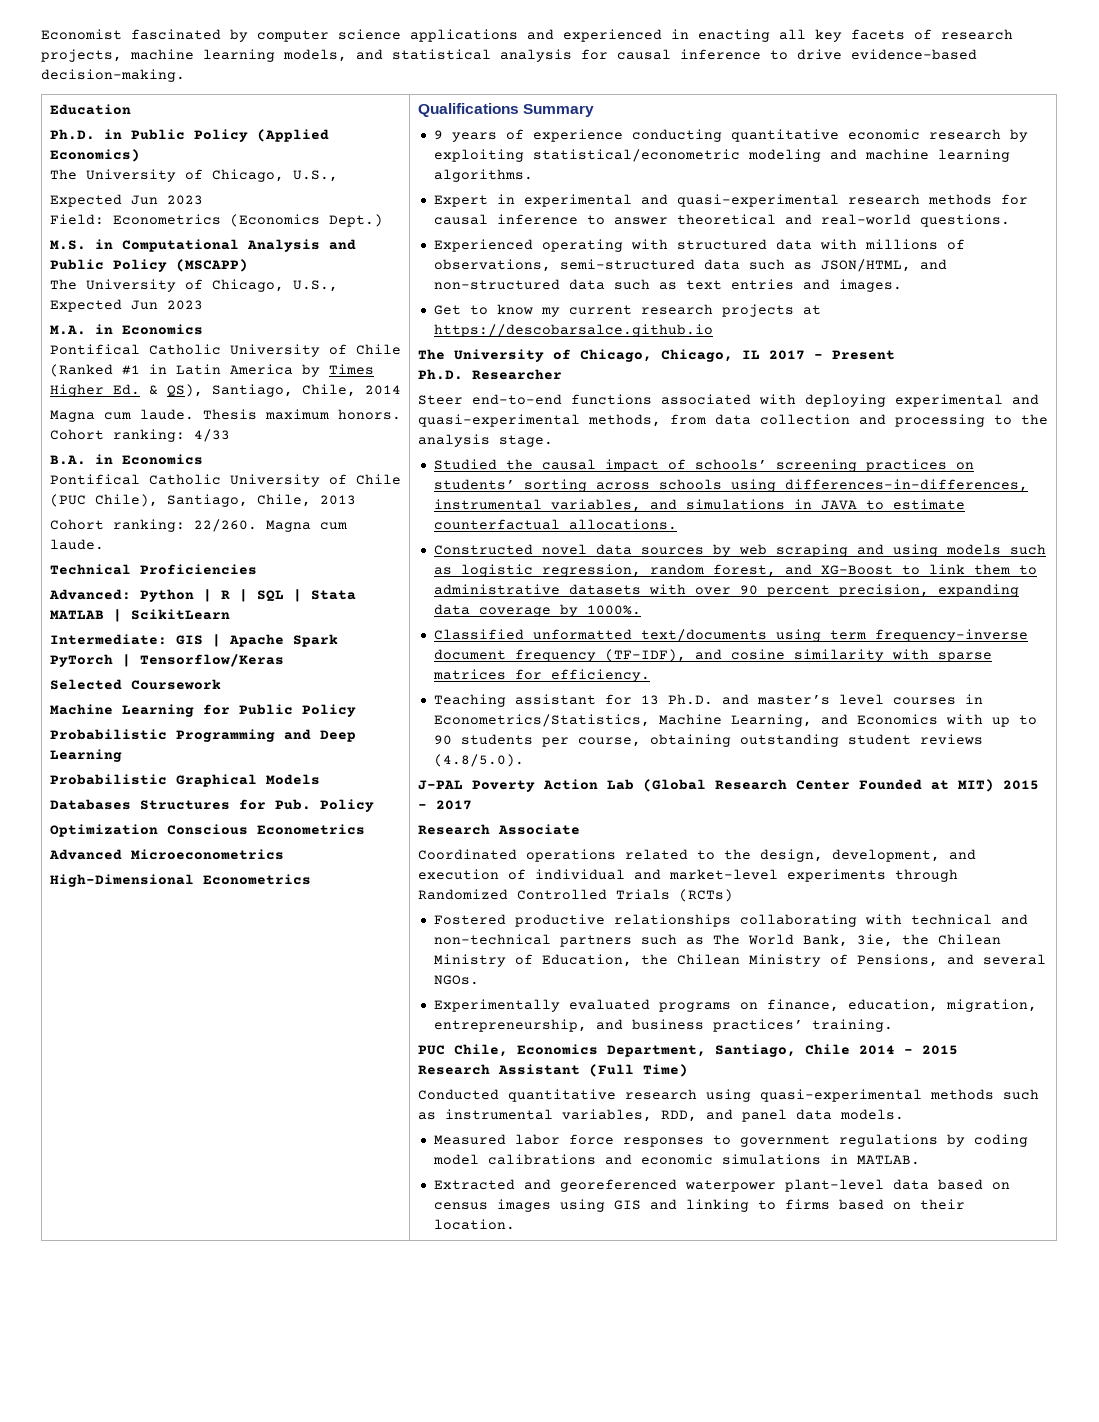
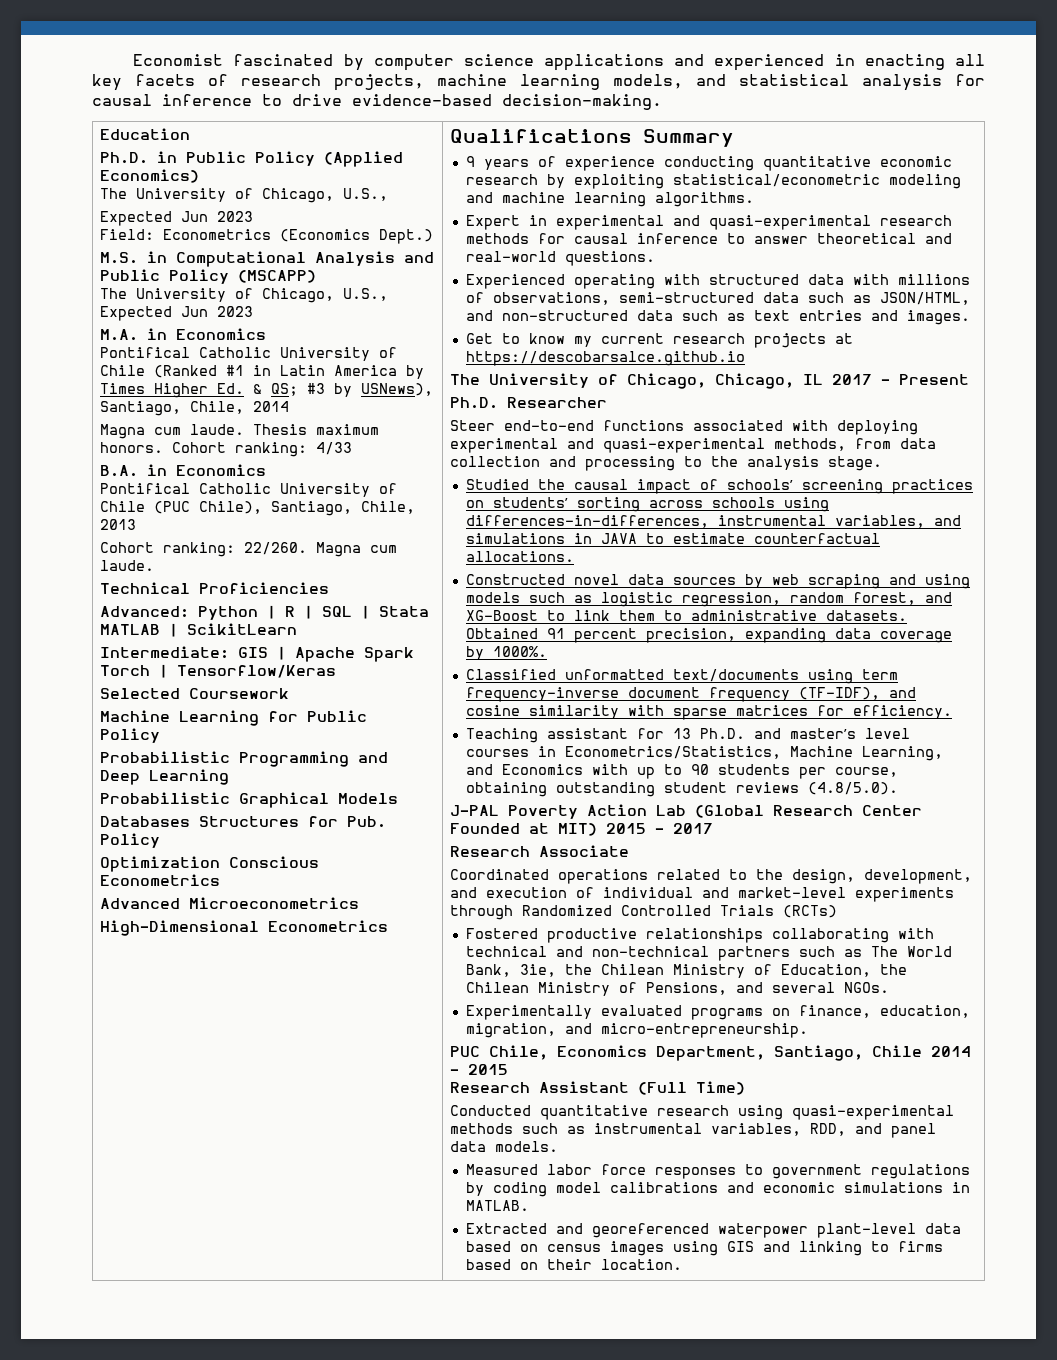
- Pontifical Catholic University of Chile (Ranked #1 in Latin America by Times Higher Ed. & QS), Santiago, Chile, 2014
+ Pontifical Catholic University of Chile (Ranked #1 in Latin America by Times Higher Ed. & QS; #3 by USNews), Santiago, Chile, 2014
- Intermediate: GIS | Apache Spark PyTorch | Tensorflow/Keras
+ Intermediate: GIS | Apache Spark Torch | Tensorflow/Keras
- Constructed novel data sources by web scraping and using models such as logistic regression, random forest, and XG-Boost to link them to administrative datasets with over 90 percent precision, expanding data coverage by 1000%.
+ Constructed novel data sources by web scraping and using models such as logistic regression, random forest, and XG-Boost to link them to administrative datasets. Obtained 91 percent precision, expanding data coverage by 1000%.
- Experimentally evaluated programs on finance, education, migration, entrepreneurship, and business practices’ training.
+ Experimentally evaluated programs on finance, education, migration, and micro-entrepreneurship.

